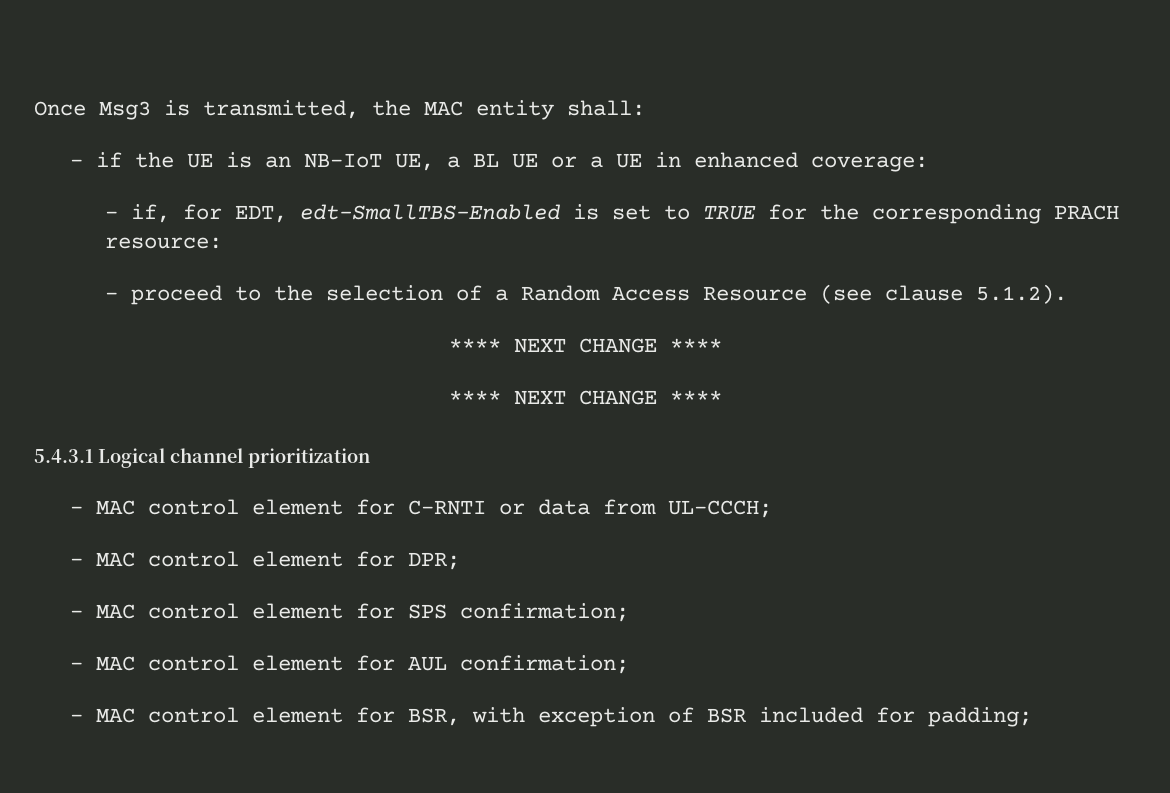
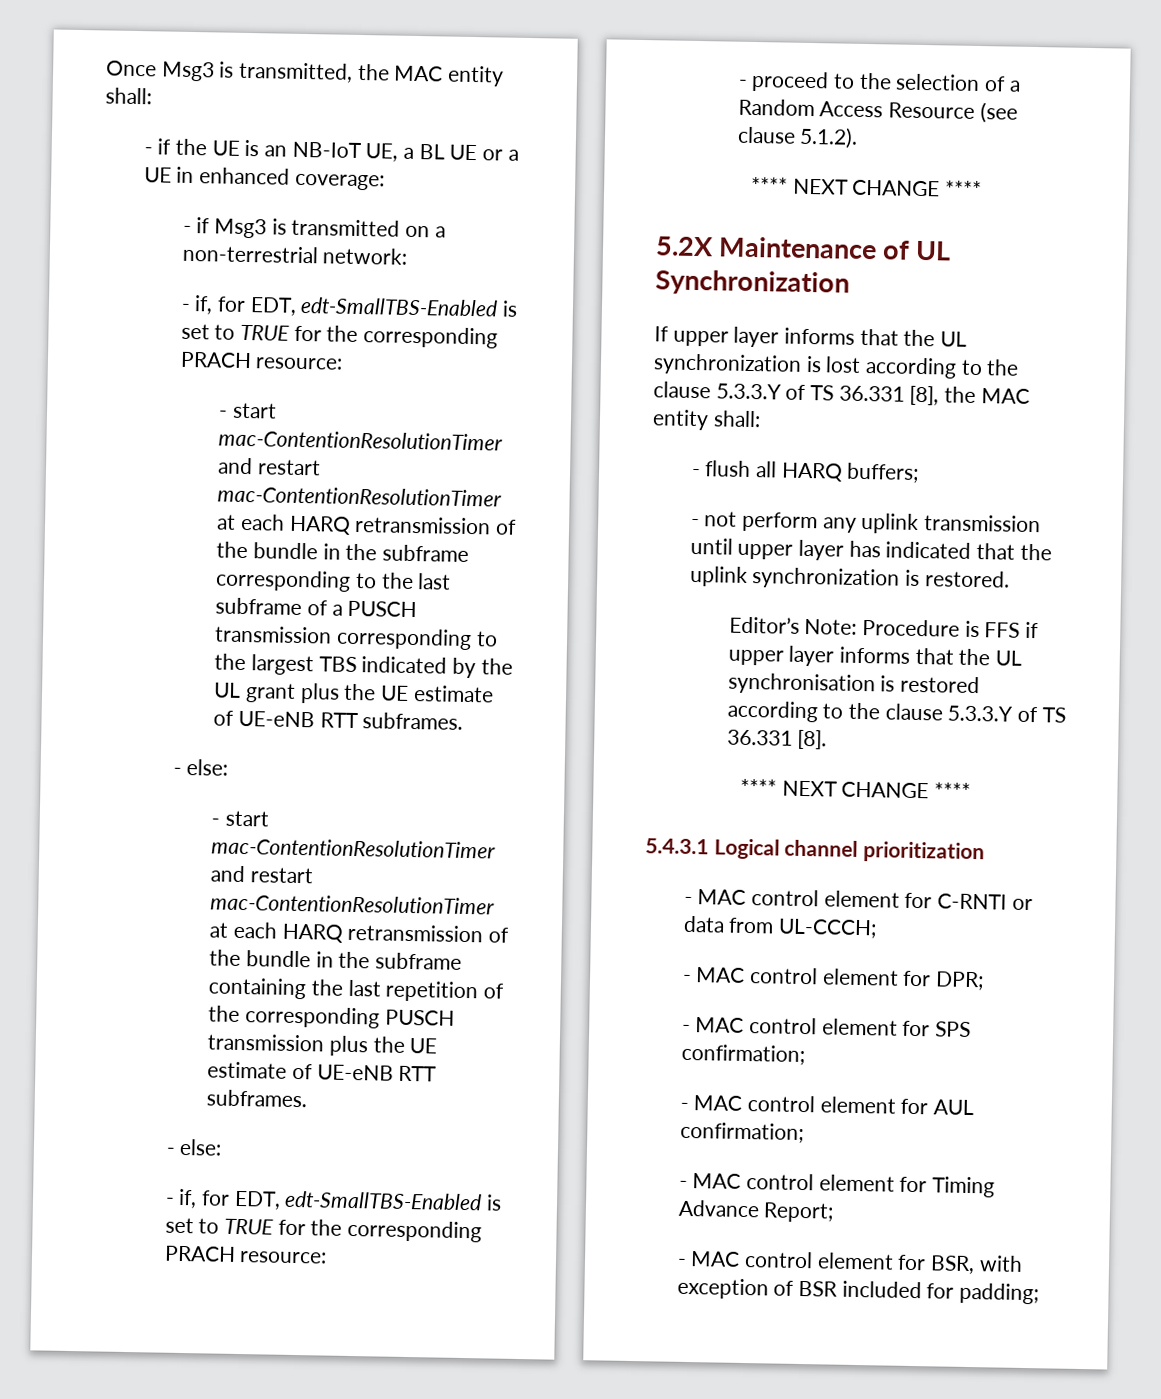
+ - if Msg3 is transmitted on a non-terrestrial network:
+ - if, for EDT, edt-SmallTBS-Enabled is set to TRUE for the corresponding PRACH resource:
+ - start mac-ContentionResolutionTimer and restart mac-ContentionResolutionTimer at each HARQ retransmission of the bundle in the subframe corresponding to the last subframe of a PUSCH transmission corresponding to the largest TBS indicated by the UL grant plus the UE estimate of UE-eNB RTT subframes.
+ - else:
+ - start mac-ContentionResolutionTimer and restart mac-ContentionResolutionTimer at each HARQ retransmission of the bundle in the subframe containing the last repetition of the corresponding PUSCH transmission plus the UE estimate of UE-eNB RTT subframes.
+ - else:
+ 5.2X Maintenance of UL Synchronization
+ If upper layer informs that the UL synchronization is lost according to the clause 5.3.3.Y of TS 36.331 [8], the MAC entity shall:
+ - flush all HARQ buffers;
+ - not perform any uplink transmission until upper layer has indicated that the uplink synchronization is restored.
+ Editor’s Note: Procedure is FFS if upper layer informs that the UL synchronisation is restored according to the clause 5.3.3.Y of TS 36.331 [8].
+ - MAC control element for Timing Advance Report;

